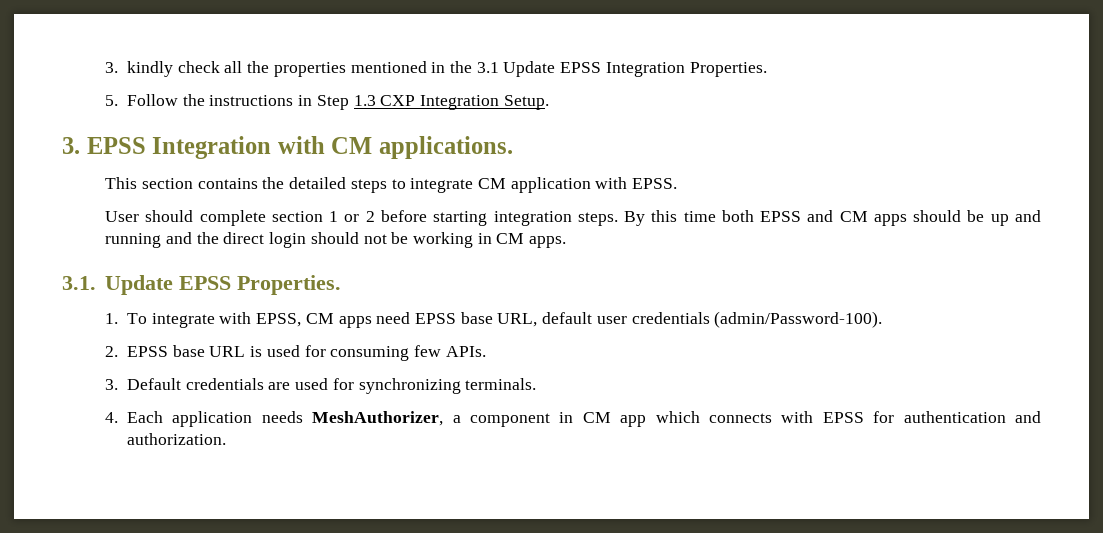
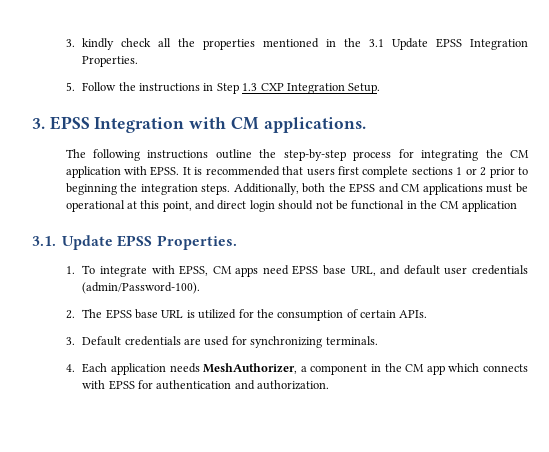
- This section contains the detailed steps to integrate CM application with EPSS.
- User should complete section 1 or 2 before starting integration steps. By this time both EPSS and CM apps should be up and running and the direct login should not be working in CM apps.
+ The following instructions outline the step-by-step process for integrating the CM application with EPSS. It is recommended that users first complete sections 1 or 2 prior to beginning the integration steps. Additionally, both the EPSS and CM applications must be operational at this point, and direct login should not be functional in the CM application
- 1. To integrate with EPSS, CM apps need EPSS base URL, default user credentials (admin/Password-100).
+ 1. To integrate with EPSS, CM apps need EPSS base URL, and default user credentials (admin/Password-100).
- 2. EPSS base URL is used for consuming few APIs.
+ 2. The EPSS base URL is utilized for the consumption of certain APIs.
- 4. Each application needs MeshAuthorizer, a component in CM app which connects with EPSS for authentication and authorization.
+ 4. Each application needs MeshAuthorizer, a component in the CM app which connects with EPSS for authentication and authorization.

